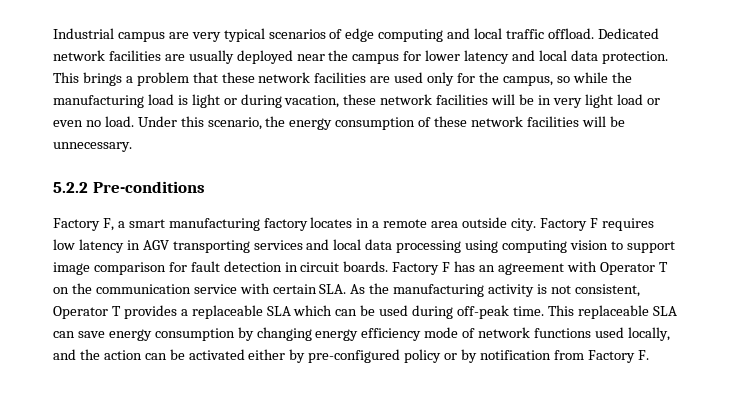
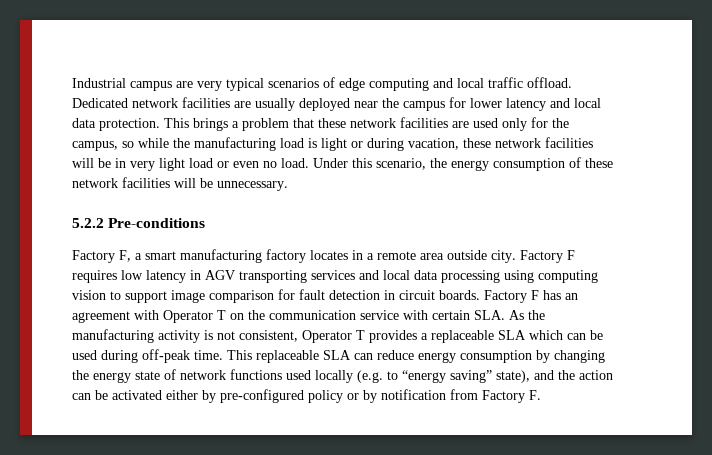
- This replaceable SLA can save energy consumption by changing energy efficiency mode of network functions used locally, and the action can be activated either by pre-configured policy or by notification from Factory F.
+ This replaceable SLA can reduce energy consumption by changing the energy state of network functions used locally (e.g. to “energy saving” state), and the action can be activated either by pre-configured policy or by notification from Factory F.

